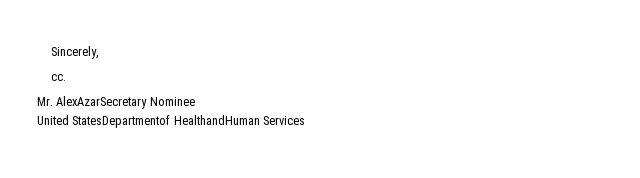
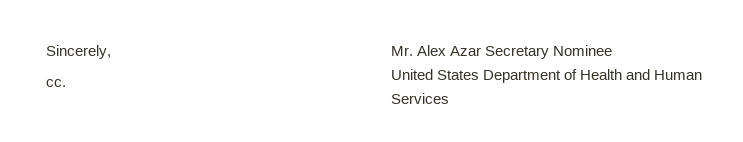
- Mr. AlexAzarSecretary Nominee
+ Mr. Alex Azar Secretary Nominee
- United StatesDepartmentof HealthandHuman Services
+ United States Department of Health and Human Services

